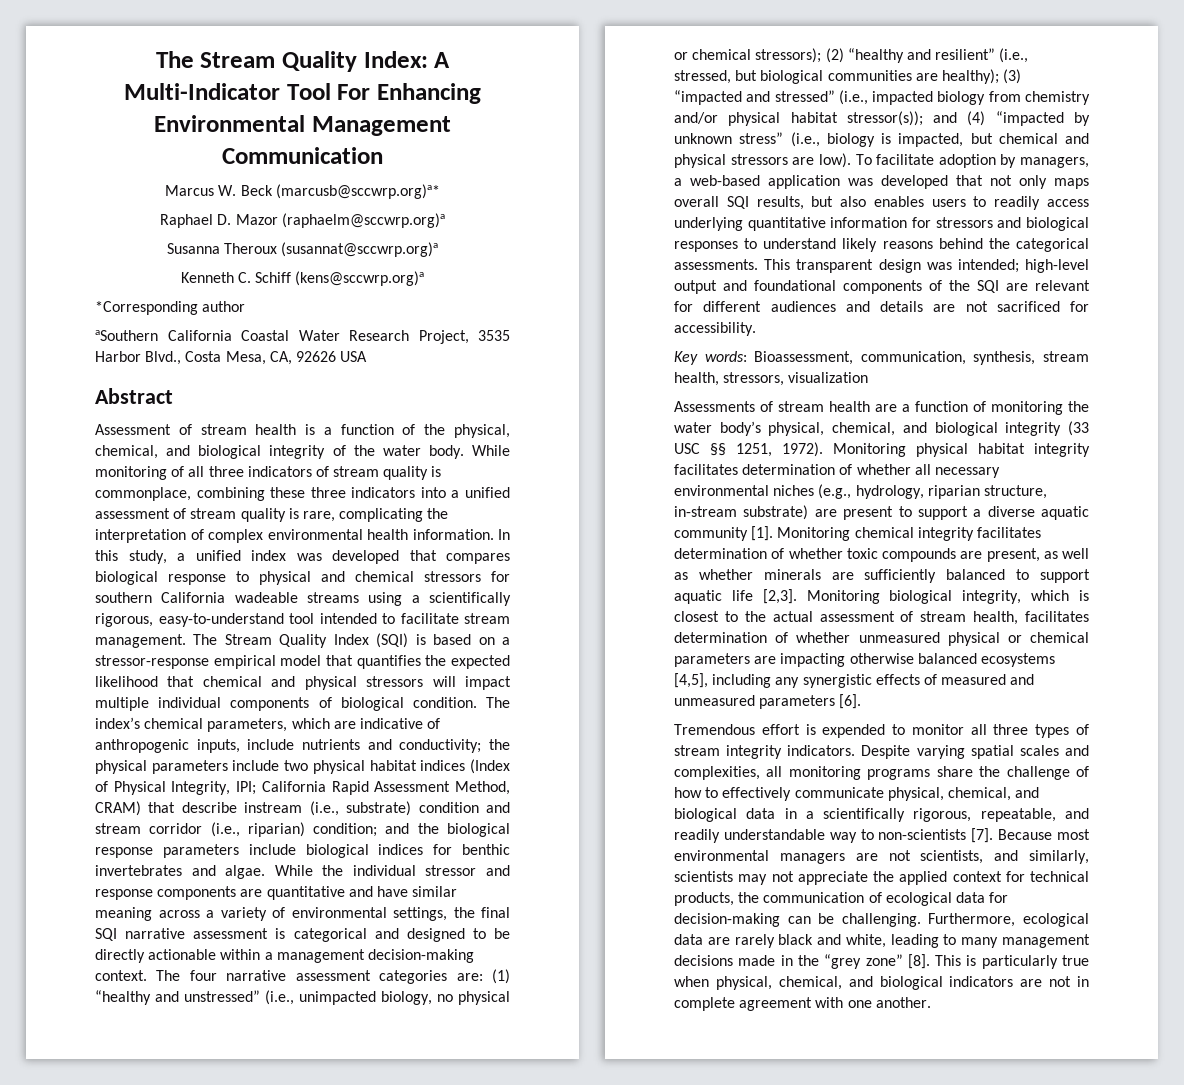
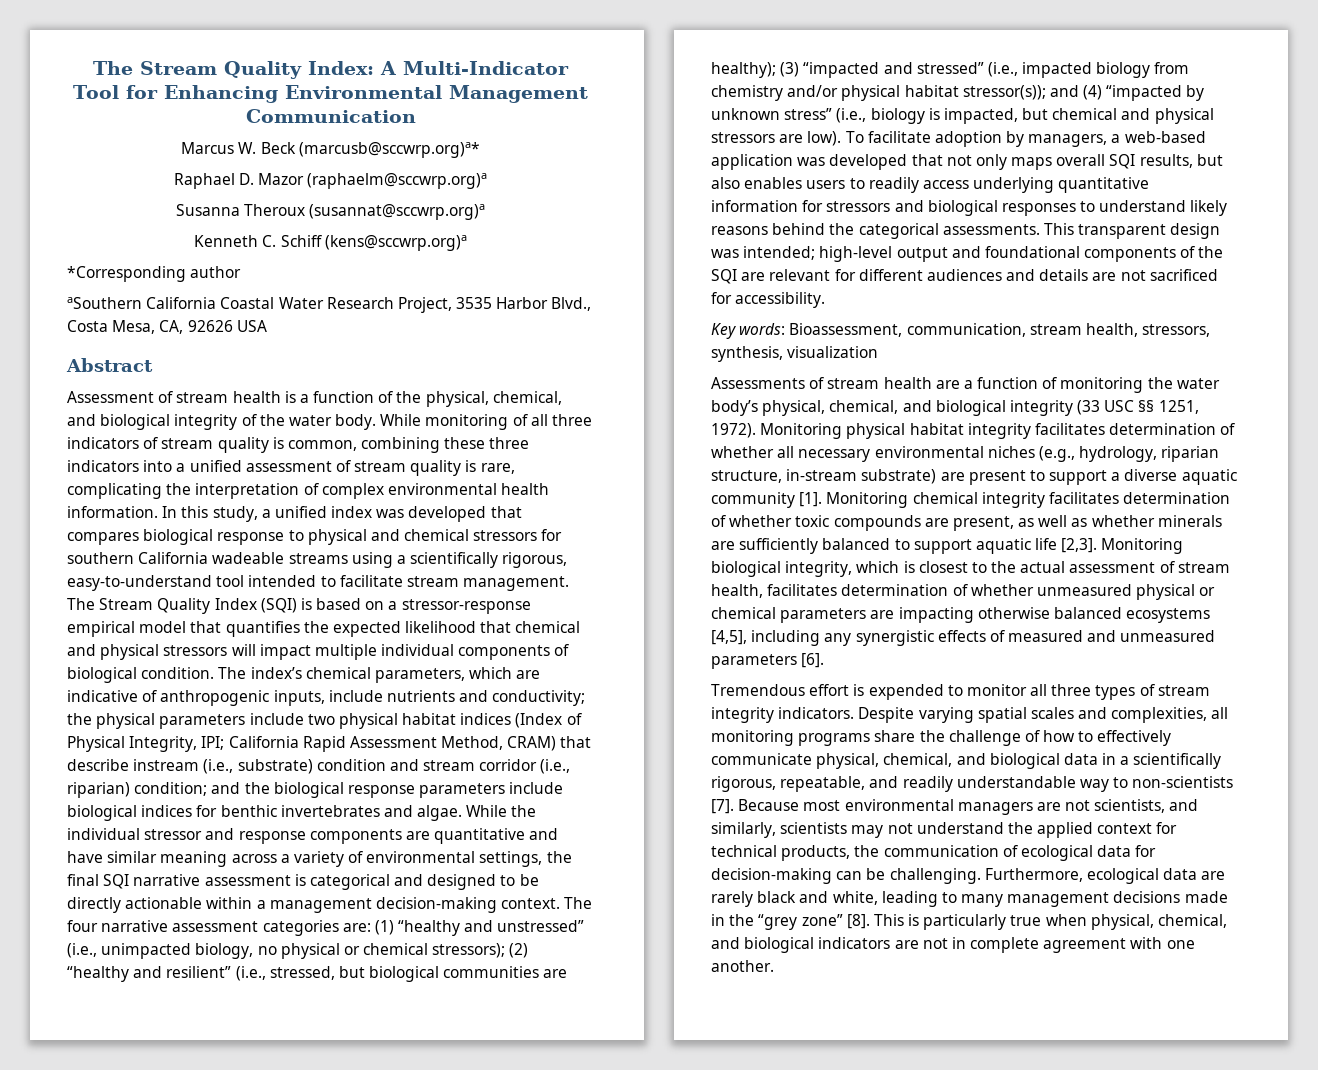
- The Stream Quality Index: A Multi-Indicator Tool For Enhancing Environmental Management Communication
+ The Stream Quality Index: A Multi-Indicator Tool for Enhancing Environmental Management Communication
- While monitoring of all three indicators of stream quality is commonplace, combining these three indicators into a unified assessment of stream quality is rare, complicating the interpretation of complex environmental health information.
+ While monitoring of all three indicators of stream quality is common, combining these three indicators into a unified assessment of stream quality is rare, complicating the interpretation of complex environmental health information.
- Key words: Bioassessment, communication, synthesis, stream health, stressors, visualization
+ Key words: Bioassessment, communication, stream health, stressors, synthesis, visualization
- Because most environmental managers are not scientists, and similarly, scientists may not appreciate the applied context for technical products, the communication of ecological data for decision-making can be challenging.
+ Because most environmental managers are not scientists, and similarly, scientists may not understand the applied context for technical products, the communication of ecological data for decision-making can be challenging.

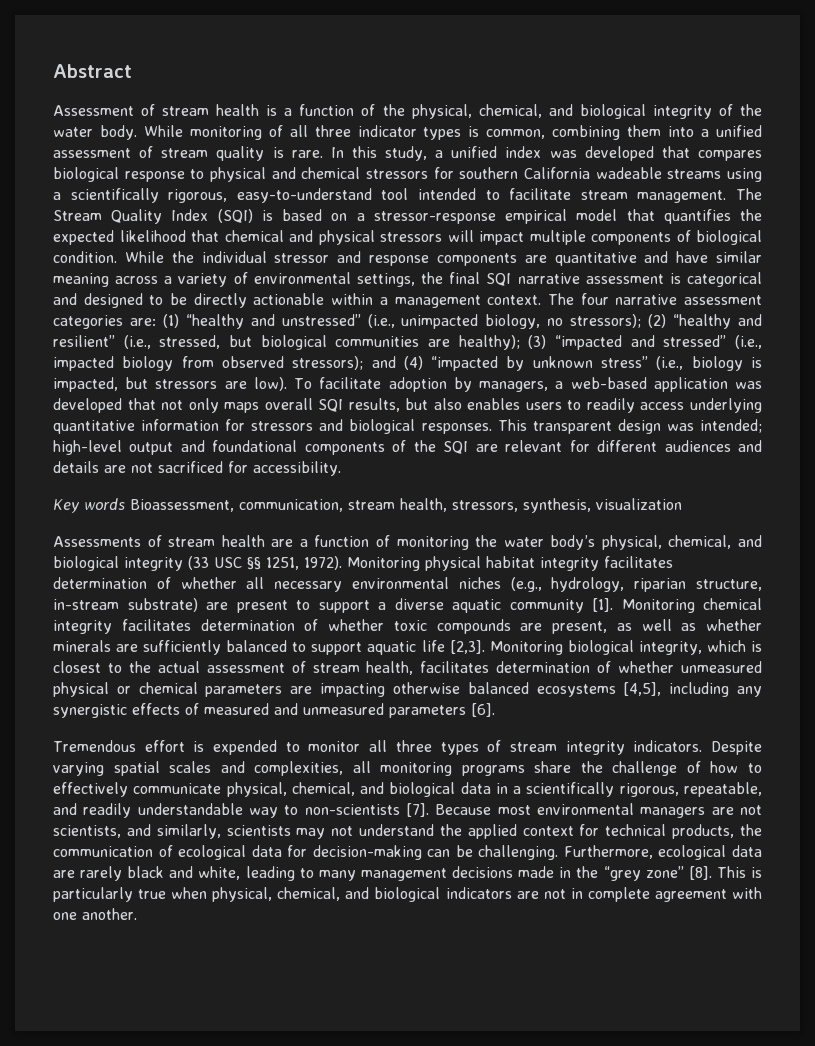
- The Stream Quality Index: A Multi-Indicator Tool for Enhancing Environmental Management Communication
- Marcus W. Beck (marcusb@sccwrp.org)a*
- Raphael D. Mazor (raphaelm@sccwrp.org)a
- Susanna Theroux (susannat@sccwrp.org)a
- Kenneth C. Schiff (kens@sccwrp.org)a
- *Corresponding author
- aSouthern California Coastal Water Research Project, 3535 Harbor Blvd., Costa Mesa, CA, 92626 USA
- While monitoring of all three indicators of stream quality is common, combining these three indicators into a unified assessment of stream quality is rare, complicating the interpretation of complex environmental health information.
+ While monitoring of all three indicator types is common, combining them into a unified assessment of stream quality is rare.
- The Stream Quality Index (SQI) is based on a stressor-response empirical model that quantifies the expected likelihood that chemical and physical stressors will impact multiple individual components of biological condition.
+ The Stream Quality Index (SQI) is based on a stressor-response empirical model that quantifies the expected likelihood that chemical and physical stressors will impact multiple components of biological condition.
- The index’s chemical parameters, which are indicative of anthropogenic inputs, include nutrients and conductivity; the physical parameters include two physical habitat indices (Index of Physical Integrity, IPI; California Rapid Assessment Method, CRAM) that describe instream (i.e., substrate) condition and stream corridor (i.e., riparian) condition; and the biological response parameters include biological indices for benthic invertebrates and algae.
- While the individual stressor and response components are quantitative and have similar meaning across a variety of environmental settings, the final SQI narrative assessment is categorical and designed to be directly actionable within a management decision-making context.
+ While the individual stressor and response components are quantitative and have similar meaning across a variety of environmental settings, the final SQI narrative assessment is categorical and designed to be directly actionable within a management context.
- The four narrative assessment categories are: (1) “healthy and unstressed” (i.e., unimpacted biology, no physical or chemical stressors); (2) “healthy and resilient” (i.e., stressed, but biological communities are healthy); (3) “impacted and stressed” (i.e., impacted biology from chemistry and/or physical habitat stressor(s)); and (4) “impacted by unknown stress” (i.e., biology is impacted, but chemical and physical stressors are low).
+ The four narrative assessment categories are: (1) “healthy and unstressed” (i.e., unimpacted biology, no stressors); (2) “healthy and resilient” (i.e., stressed, but biological communities are healthy); (3) “impacted and stressed” (i.e., impacted biology from observed stressors); and (4) “impacted by unknown stress” (i.e., biology is impacted, but stressors are low).
- To facilitate adoption by managers, a web-based application was developed that not only maps overall SQI results, but also enables users to readily access underlying quantitative information for stressors and biological responses to understand likely reasons behind the categorical assessments.
+ To facilitate adoption by managers, a web-based application was developed that not only maps overall SQI results, but also enables users to readily access underlying quantitative information for stressors and biological responses.
- Key words: Bioassessment, communication, stream health, stressors, synthesis, visualization
+ Key words Bioassessment, communication, stream health, stressors, synthesis, visualization

